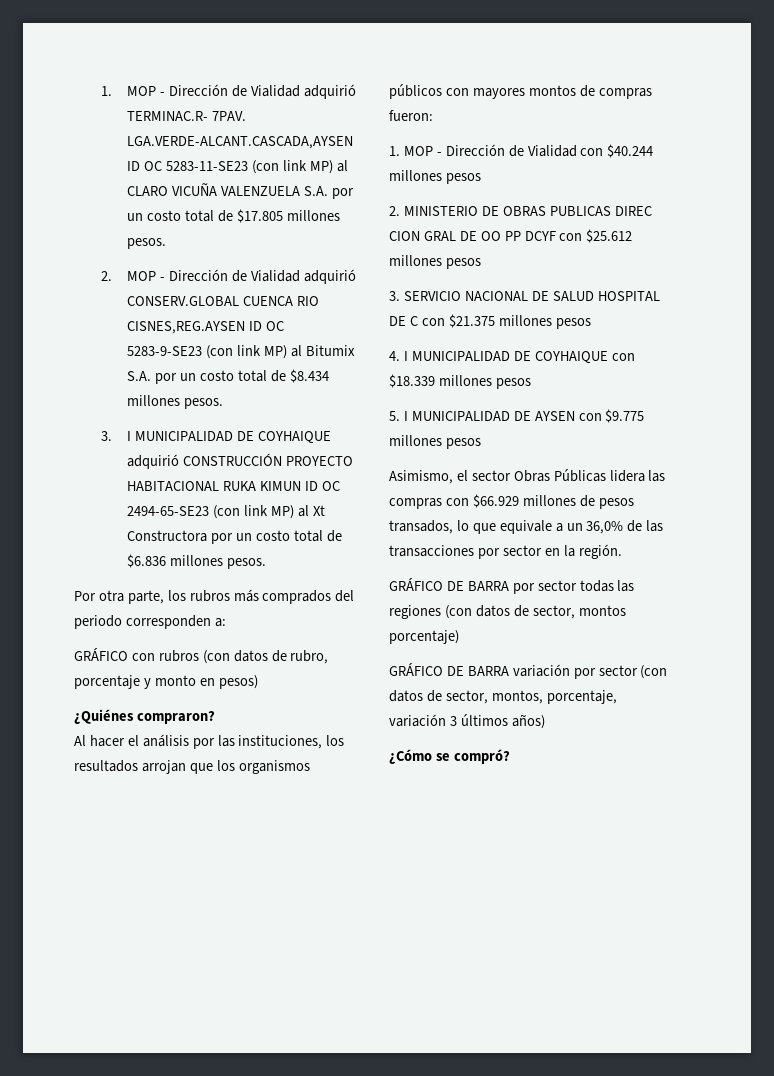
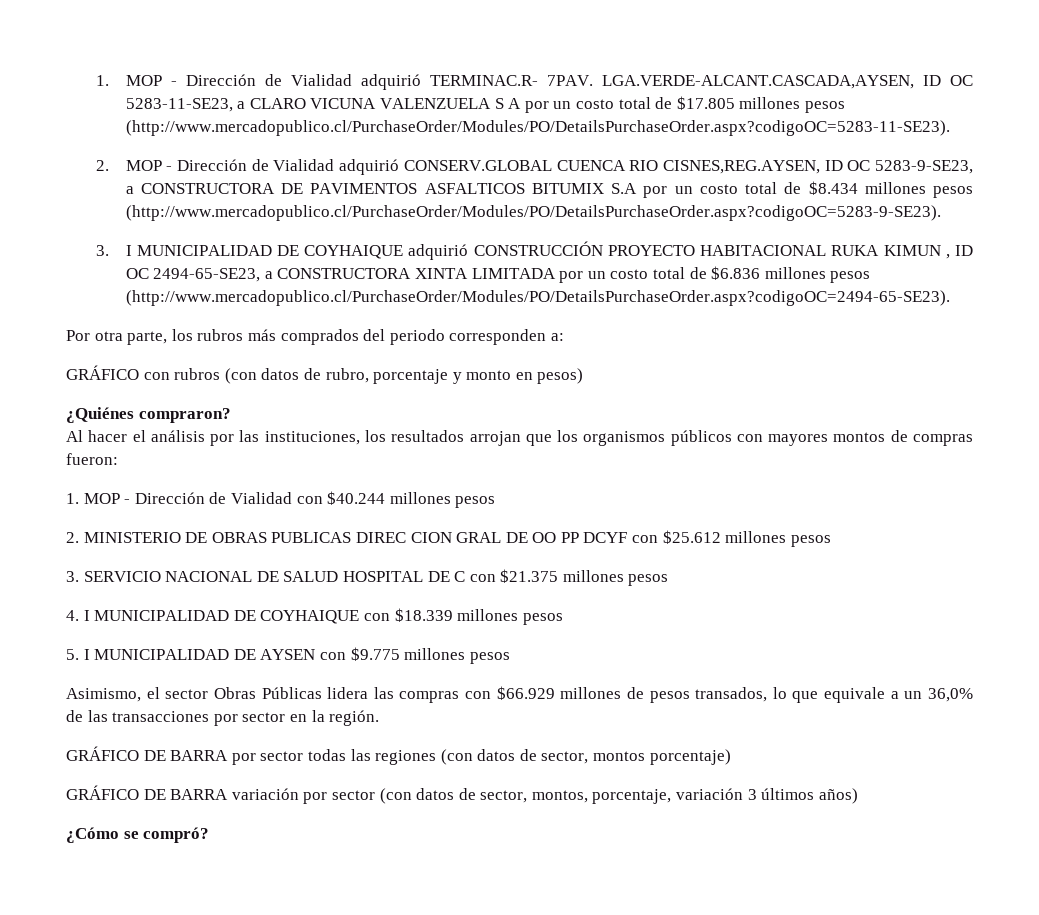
- LGA.VERDE-ALCANT.CASCADA,AYSEN ID OC 5283-11-SE23 (con link MP) al CLARO VICUÑA VALENZUELA S.A. por un costo total de $17.805 millones pesos.
+ LGA.VERDE-ALCANT.CASCADA,AYSEN, ID OC 5283-11-SE23, a CLARO VICUNA VALENZUELA S A por un costo total de $17.805 millones pesos (http://www.mercadopublico.cl/PurchaseOrder/Modules/PO/DetailsPurchaseOrder.aspx?codigoOC=5283-11-SE23).
- 2. MOP - Dirección de Vialidad adquirió CONSERV.GLOBAL CUENCA RIO CISNES,REG.AYSEN ID OC 5283-9-SE23 (con link MP) al Bitumix S.A. por un costo total de $8.434 millones pesos.
+ 2. MOP - Dirección de Vialidad adquirió CONSERV.GLOBAL CUENCA RIO CISNES,REG.AYSEN, ID OC 5283-9-SE23, a CONSTRUCTORA DE PAVIMENTOS ASFALTICOS BITUMIX S.A por un costo total de $8.434 millones pesos (http://www.mercadopublico.cl/PurchaseOrder/Modules/PO/DetailsPurchaseOrder.aspx?codigoOC=5283-9-SE23).
- 3. I MUNICIPALIDAD DE COYHAIQUE adquirió CONSTRUCCIÓN PROYECTO HABITACIONAL RUKA KIMUN ID OC 2494-65-SE23 (con link MP) al Xt Constructora por un costo total de $6.836 millones pesos.
+ 3. I MUNICIPALIDAD DE COYHAIQUE adquirió CONSTRUCCIÓN PROYECTO HABITACIONAL RUKA KIMUN , ID OC 2494-65-SE23, a CONSTRUCTORA XINTA LIMITADA por un costo total de $6.836 millones pesos (http://www.mercadopublico.cl/PurchaseOrder/Modules/PO/DetailsPurchaseOrder.aspx?codigoOC=2494-65-SE23).

